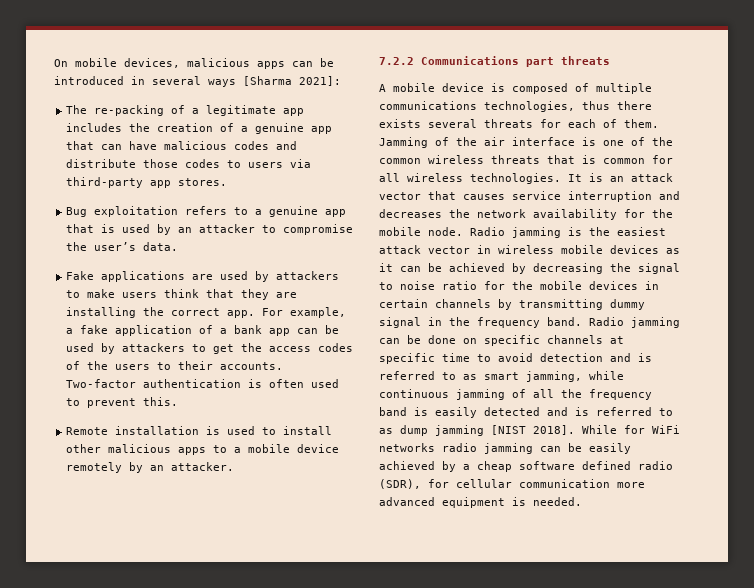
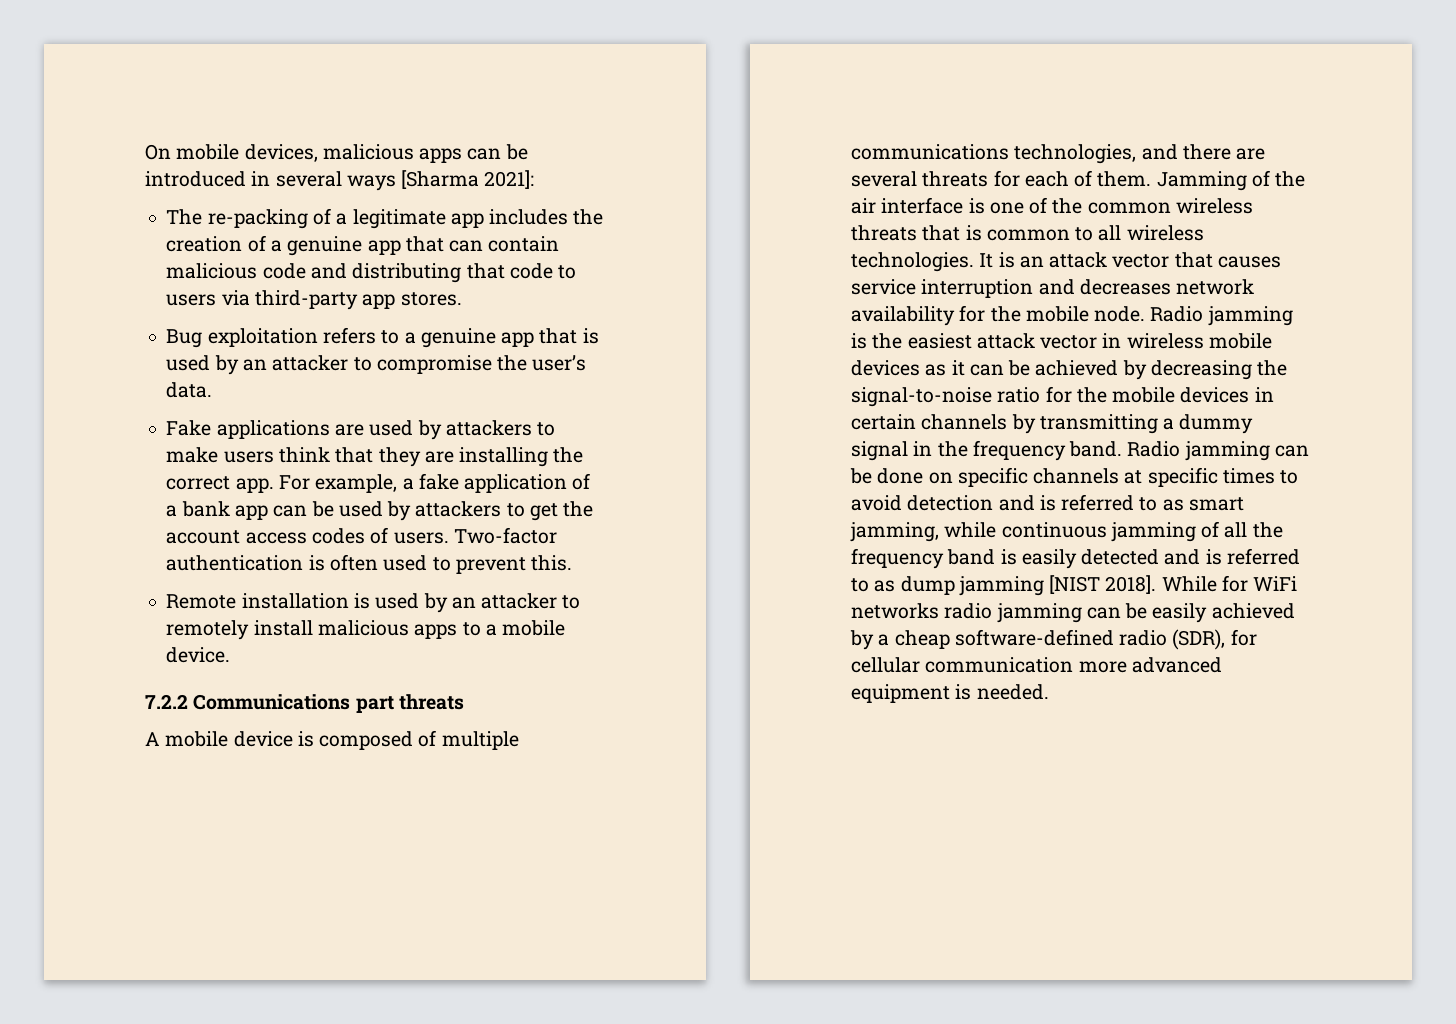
- The re-packing of a legitimate app includes the creation of a genuine app that can have malicious codes and distribute those codes to users via third-party app stores.
+ The re-packing of a legitimate app includes the creation of a genuine app that can contain malicious code and distributing that code to users via third-party app stores.
- For example, a fake application of a bank app can be used by attackers to get the access codes of the users to their accounts.
+ For example, a fake application of a bank app can be used by attackers to get the account access codes of users.
- Remote installation is used to install other malicious apps to a mobile device remotely by an attacker.
+ Remote installation is used by an attacker to remotely install malicious apps to a mobile device.
- A mobile device is composed of multiple communications technologies, thus there exists several threats for each of them.
+ A mobile device is composed of multiple communications technologies, and there are several threats for each of them.
- Jamming of the air interface is one of the common wireless threats that is common for all wireless technologies.
+ Jamming of the air interface is one of the common wireless threats that is common to all wireless technologies.
- It is an attack vector that causes service interruption and decreases the network availability for the mobile node.
+ It is an attack vector that causes service interruption and decreases network availability for the mobile node.
- Radio jamming is the easiest attack vector in wireless mobile devices as it can be achieved by decreasing the signal to noise ratio for the mobile devices in certain channels by transmitting dummy signal in the frequency band.
+ Radio jamming is the easiest attack vector in wireless mobile devices as it can be achieved by decreasing the signal-to-noise ratio for the mobile devices in certain channels by transmitting a dummy signal in the frequency band.
- Radio jamming can be done on specific channels at specific time to avoid detection and is referred to as smart jamming, while continuous jamming of all the frequency band is easily detected and is referred to as dump jamming [NIST 2018].
+ Radio jamming can be done on specific channels at specific times to avoid detection and is referred to as smart jamming, while continuous jamming of all the frequency band is easily detected and is referred to as dump jamming [NIST 2018].
- While for WiFi networks radio jamming can be easily achieved by a cheap software defined radio (SDR), for cellular communication more advanced equipment is needed.
+ While for WiFi networks radio jamming can be easily achieved by a cheap software-defined radio (SDR), for cellular communication more advanced equipment is needed.

